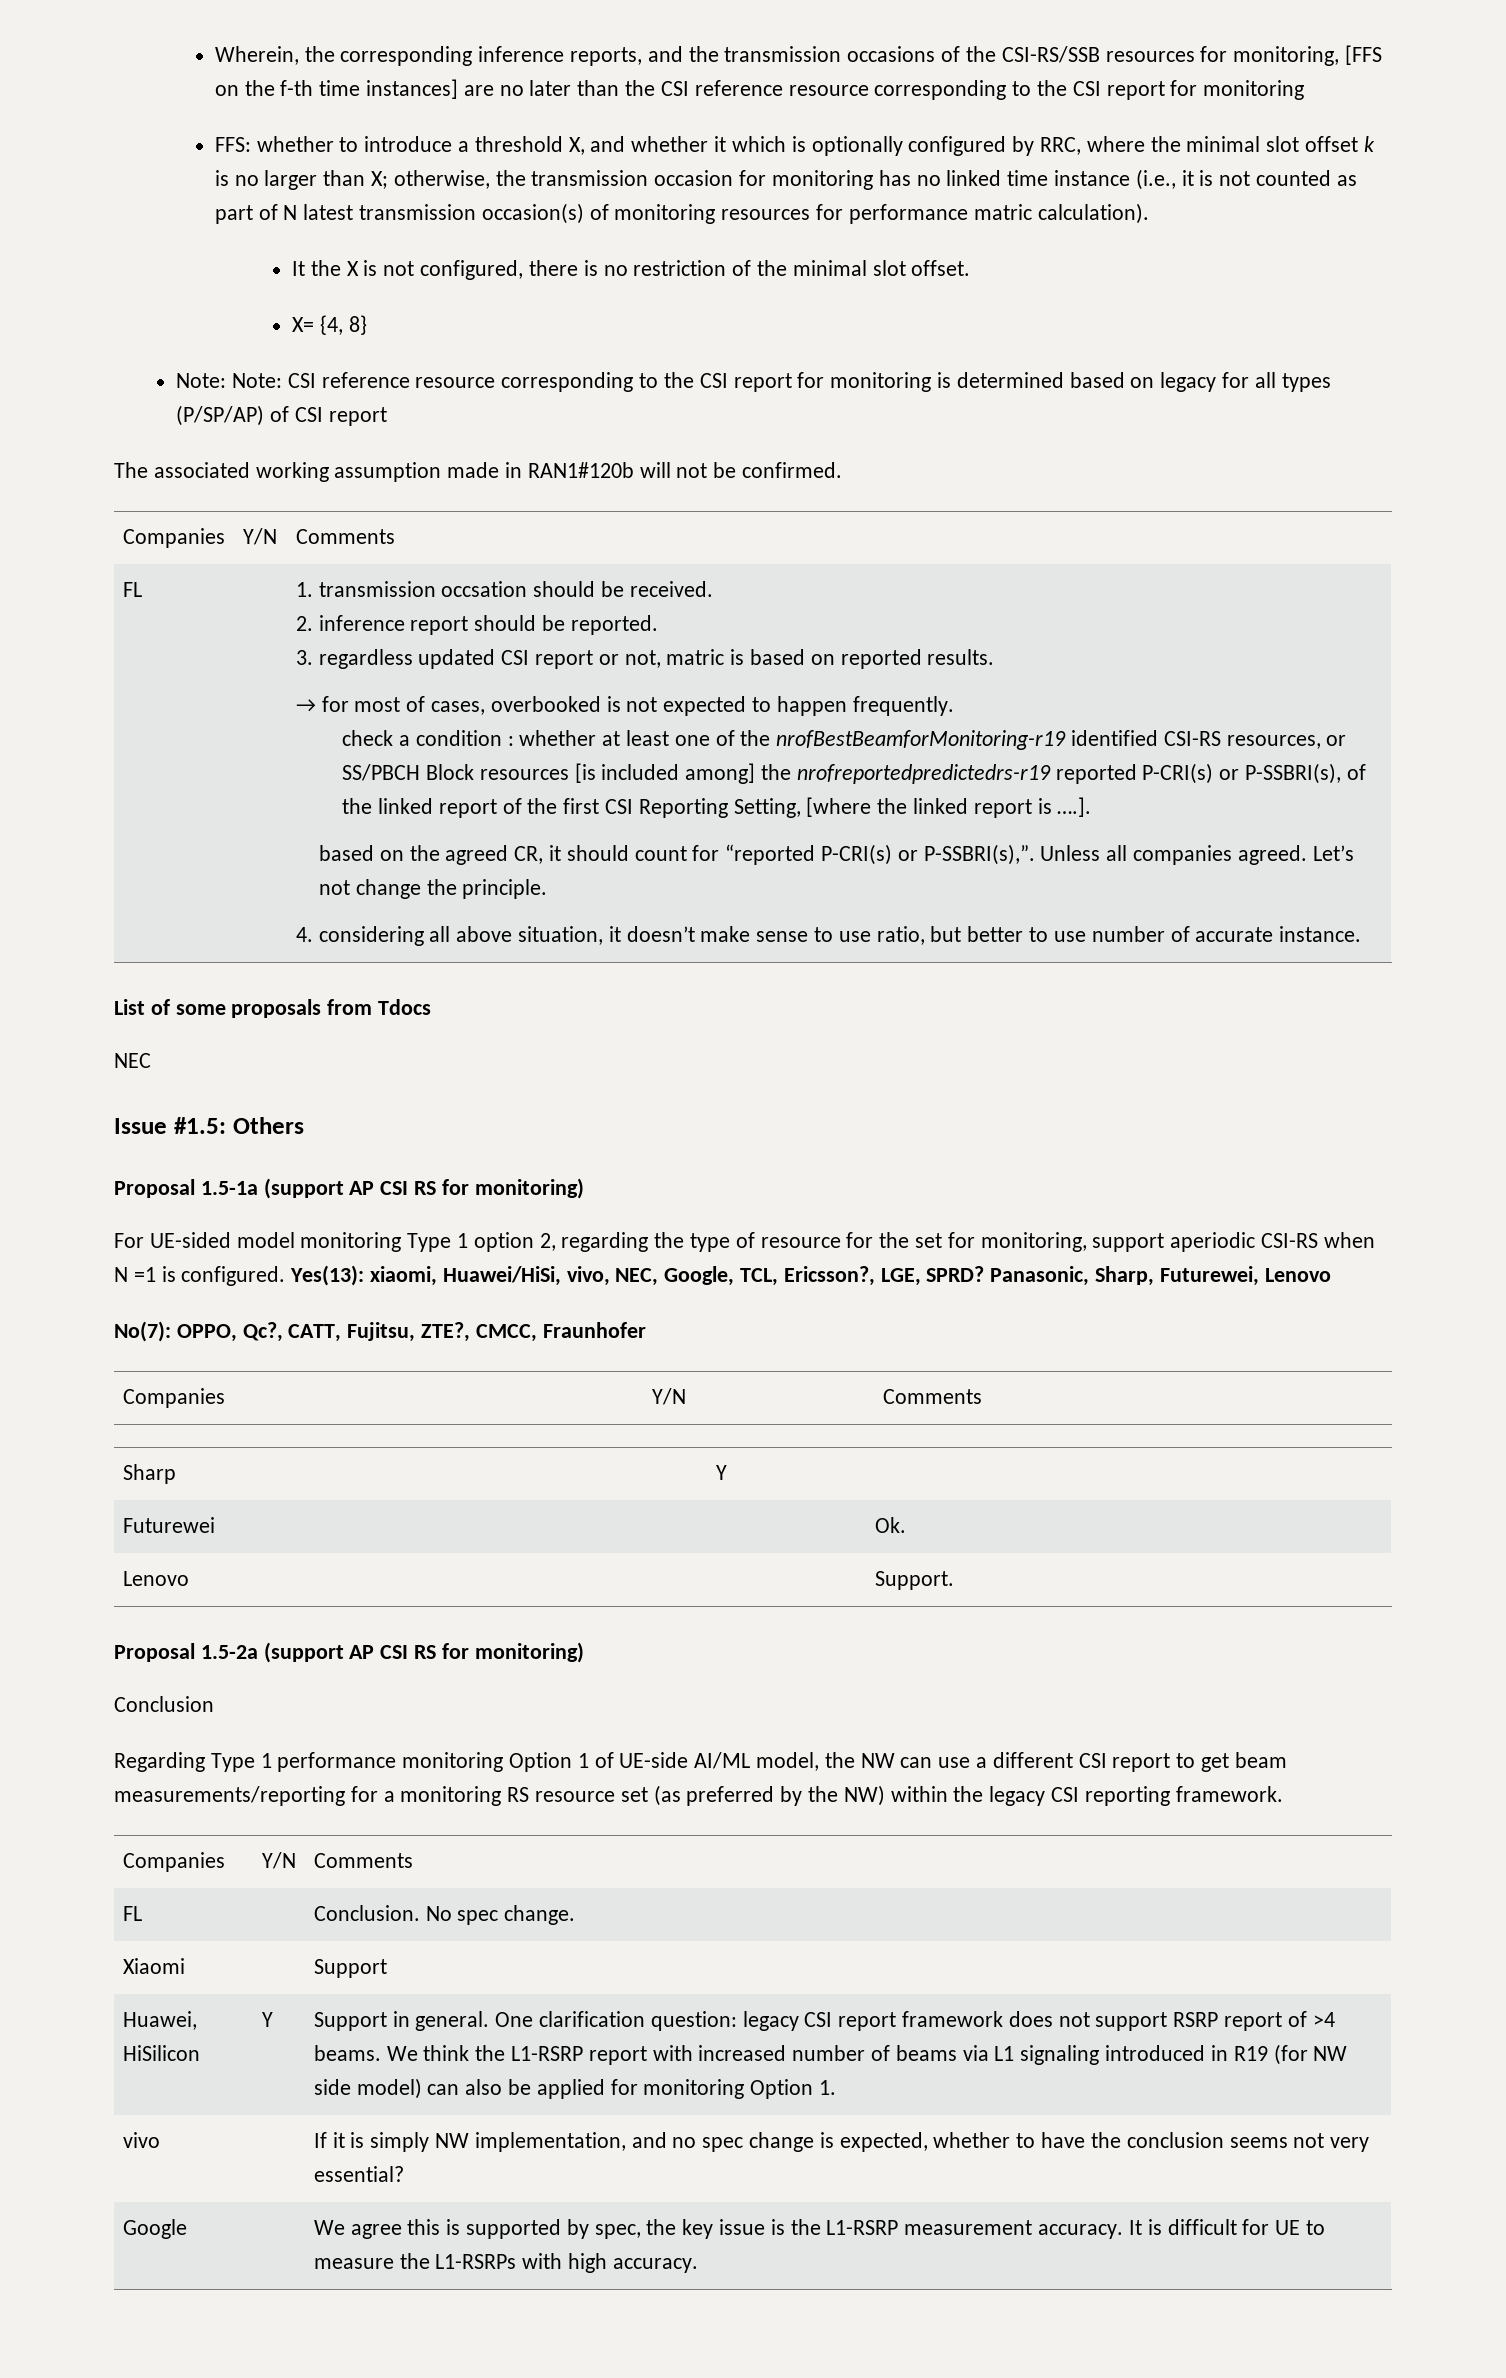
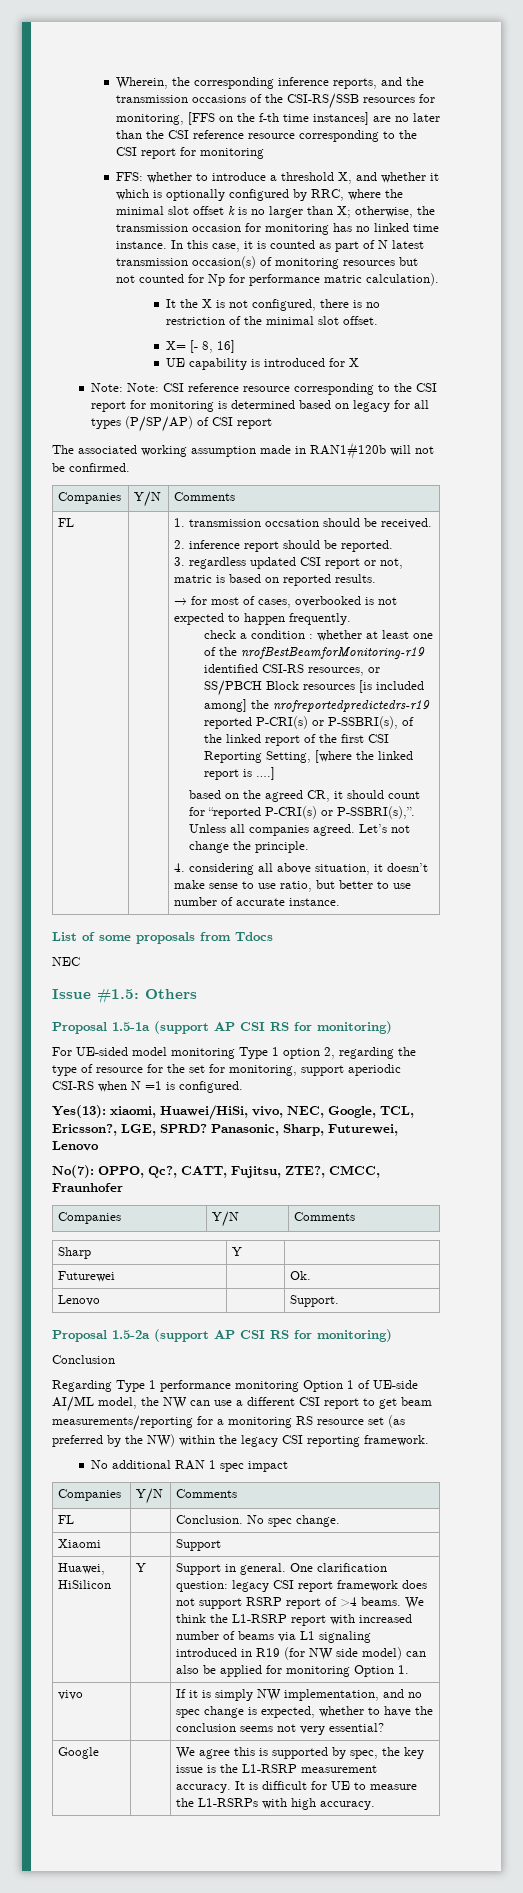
- FFS: whether to introduce a threshold X, and whether it which is optionally configured by RRC, where the minimal slot offset k is no larger than X; otherwise, the transmission occasion for monitoring has no linked time instance (i.e., it is not counted as part of N latest transmission occasion(s) of monitoring resources for performance matric calculation).
+ FFS: whether to introduce a threshold X, and whether it which is optionally configured by RRC, where the minimal slot offset k is no larger than X; otherwise, the transmission occasion for monitoring has no linked time instance. In this case, it is counted as part of N latest transmission occasion(s) of monitoring resources but not counted for Np for performance matric calculation).
- X= {4, 8}
+ X= [- 8, 16]
+ UE capability is introduced for X
- check a condition : whether at least one of the nrofBestBeamforMonitoring-r19 identified CSI-RS resources, or SS/PBCH Block resources [is included among] the nrofreportedpredictedrs-r19 reported P-CRI(s) or P-SSBRI(s), of the linked report of the first CSI Reporting Setting, [where the linked report is ….].
+ check a condition : whether at least one of the nrofBestBeamforMonitoring-r19 identified CSI-RS resources, or SS/PBCH Block resources [is included among] the nrofreportedpredictedrs-r19 reported P-CRI(s) or P-SSBRI(s), of the linked report of the first CSI Reporting Setting, [where the linked report is ….]
- For UE-sided model monitoring Type 1 option 2, regarding the type of resource for the set for monitoring, support aperiodic CSI-RS when N =1 is configured. Yes(13): xiaomi, Huawei/HiSi, vivo, NEC, Google, TCL, Ericsson?, LGE, SPRD?
+ For UE-sided model monitoring Type 1 option 2, regarding the type of resource for the set for monitoring, support aperiodic CSI-RS when N =1 is configured.
+ Yes(13): xiaomi, Huawei/HiSi, vivo, NEC, Google, TCL, Ericsson?, LGE, SPRD?
+ No additional RAN 1 spec impact

